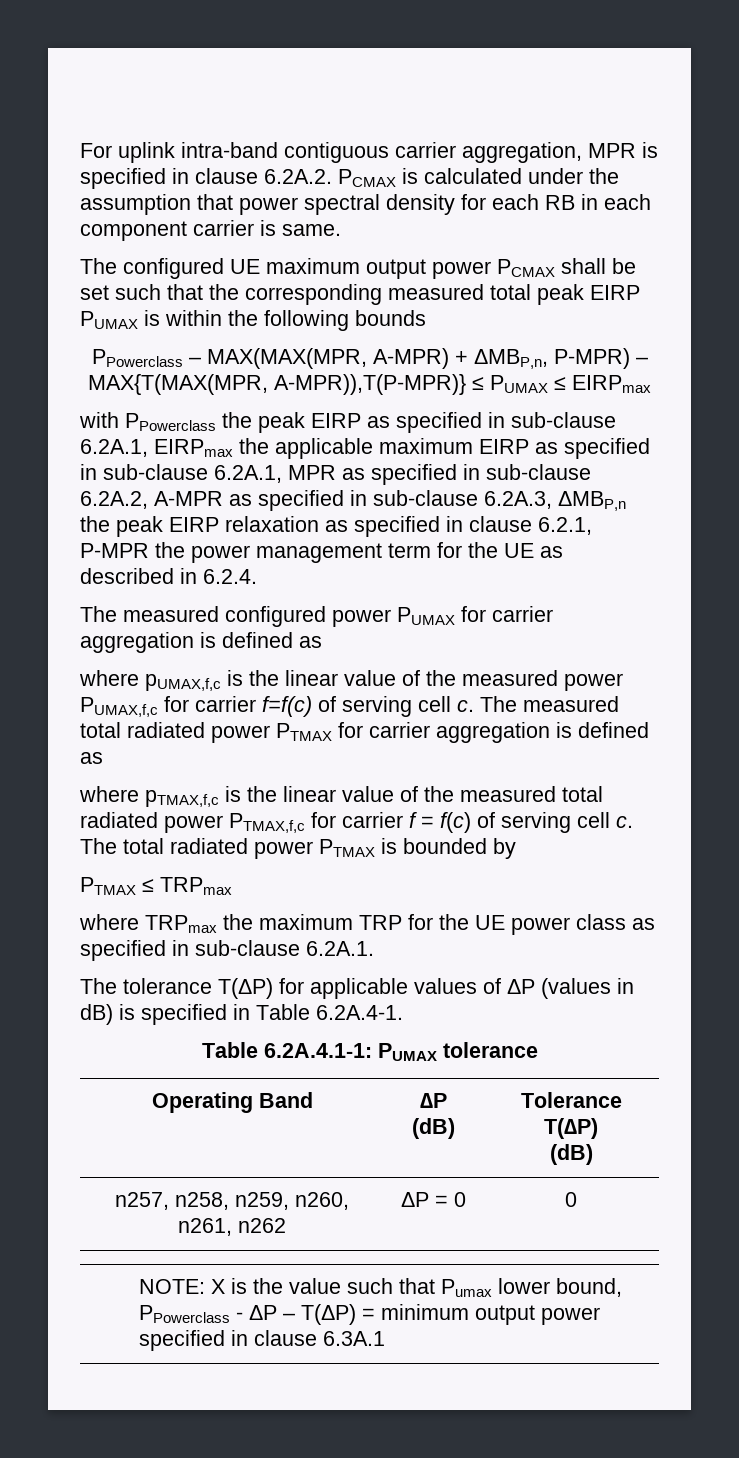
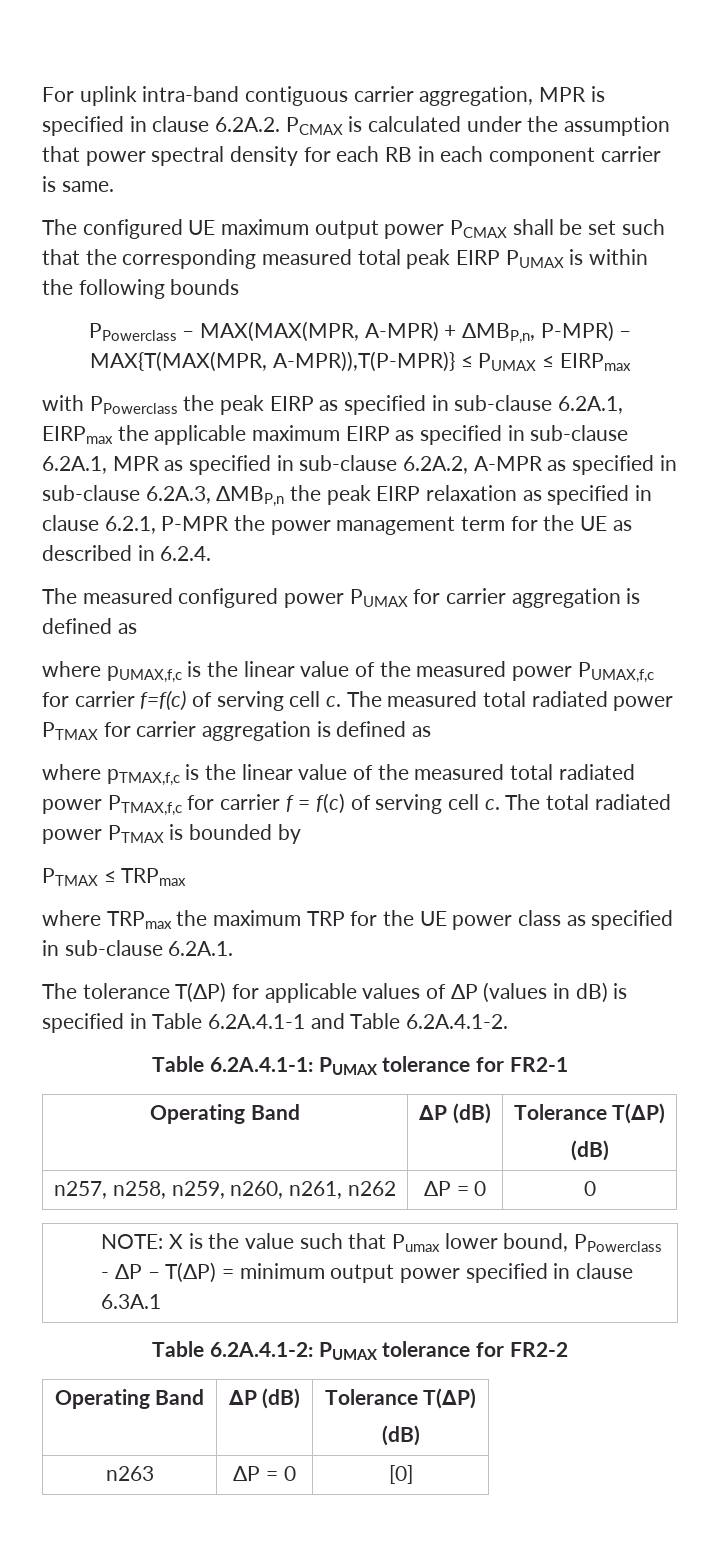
- The tolerance T(ΔP) for applicable values of ΔP (values in dB) is specified in Table 6.2A.4-1.
+ The tolerance T(ΔP) for applicable values of ΔP (values in dB) is specified in Table 6.2A.4.1-1 and Table 6.2A.4.1-2.
- Table 6.2A.4.1-1: PUMAX tolerance
+ Table 6.2A.4.1-1: PUMAX tolerance for FR2-1
+ Table 6.2A.4.1-2: PUMAX tolerance for FR2-2
+ Operating Band | ∆P (dB) | Tolerance T(∆P)
+ (dB)
+ n263 | ΔP = 0 | [0]

